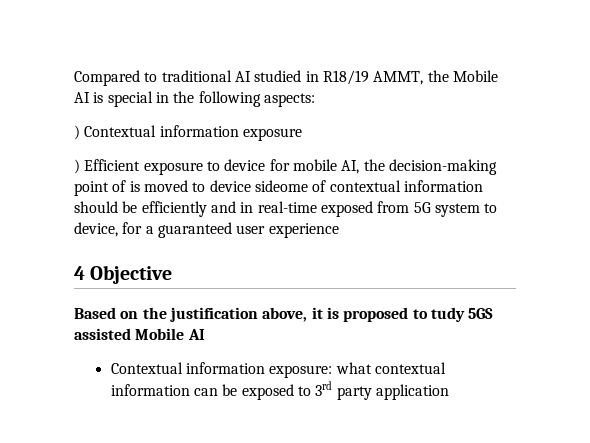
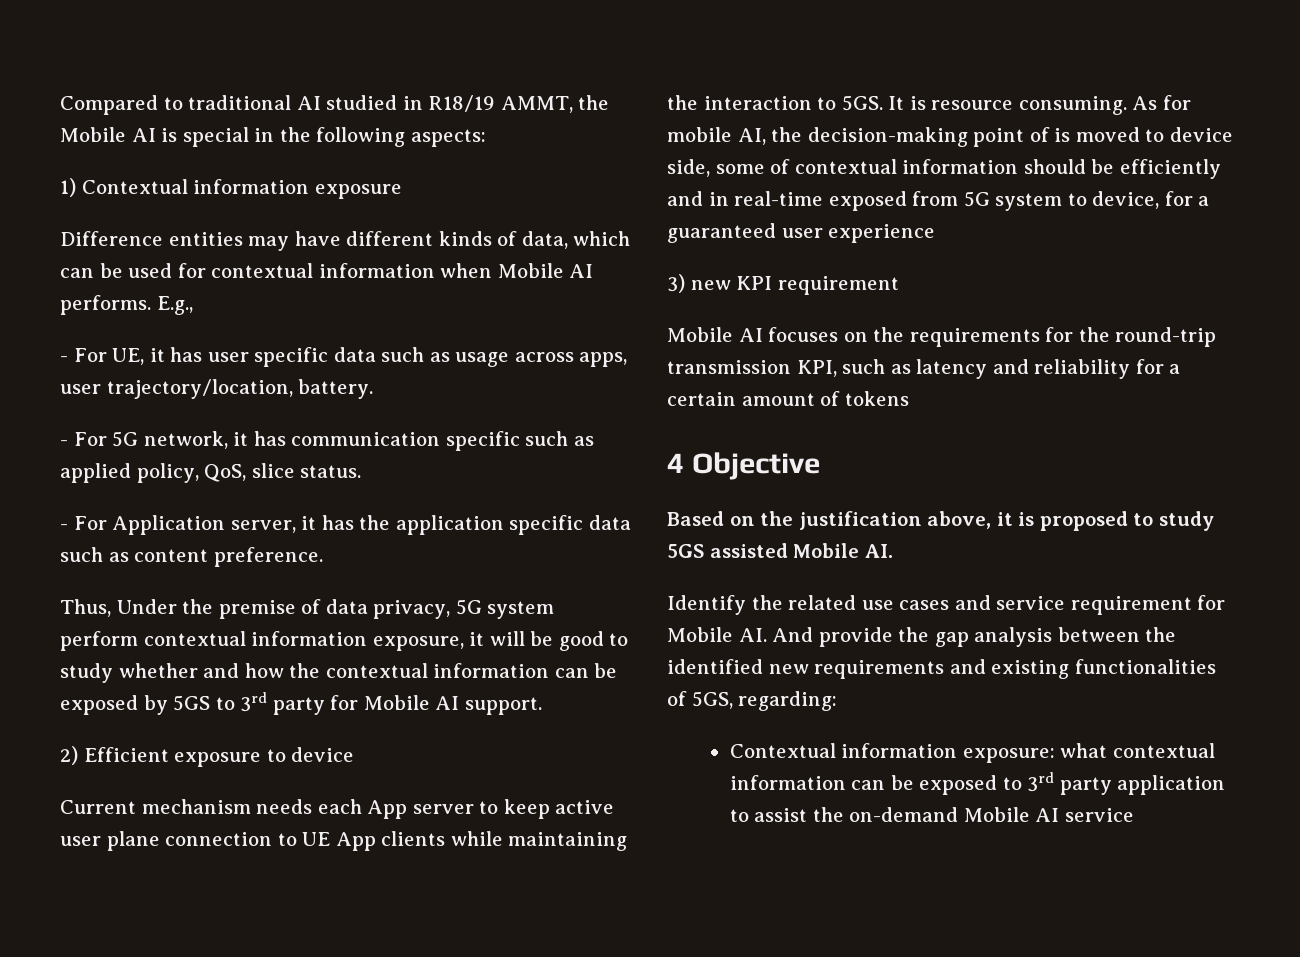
- ) Contextual information exposure
+ 1) Contextual information exposure
- ) Efficient exposure to device for mobile AI, the decision-making point of is moved to device sideome of contextual information should be efficiently and in real-time exposed from 5G system to device, for a guaranteed user experience
+ Difference entities may have different kinds of data, which can be used for contextual information when Mobile AI performs. E.g.,
+ - For UE, it has user specific data such as usage across apps, user trajectory/location, battery.
+ - For 5G network, it has communication specific such as applied policy, QoS, slice status.
+ - For Application server, it has the application specific data such as content preference.
+ Thus, Under the premise of data privacy, 5G system perform contextual information exposure, it will be good to study whether and how the contextual information can be exposed by 5GS to 3rd party for Mobile AI support.
+ 2) Efficient exposure to device
+ Current mechanism needs each App server to keep active user plane connection to UE App clients while maintaining the interaction to 5GS. It is resource consuming. As for mobile AI, the decision-making point of is moved to device side, some of contextual information should be efficiently and in real-time exposed from 5G system to device, for a guaranteed user experience
+ 3) new KPI requirement
+ Mobile AI focuses on the requirements for the round-trip transmission KPI, such as latency and reliability for a certain amount of tokens
- Based on the justification above, it is proposed to tudy 5GS assisted Mobile AI
+ Based on the justification above, it is proposed to study 5GS assisted Mobile AI.
+ Identify the related use cases and service requirement for Mobile AI. And provide the gap analysis between the identified new requirements and existing functionalities of 5GS, regarding:
- Contextual information exposure: what contextual information can be exposed to 3rd party application
+ Contextual information exposure: what contextual information can be exposed to 3rd party application to assist the on-demand Mobile AI service

